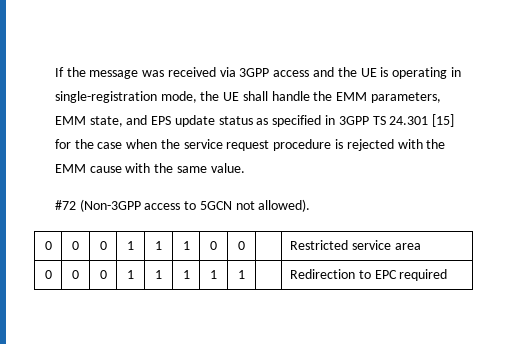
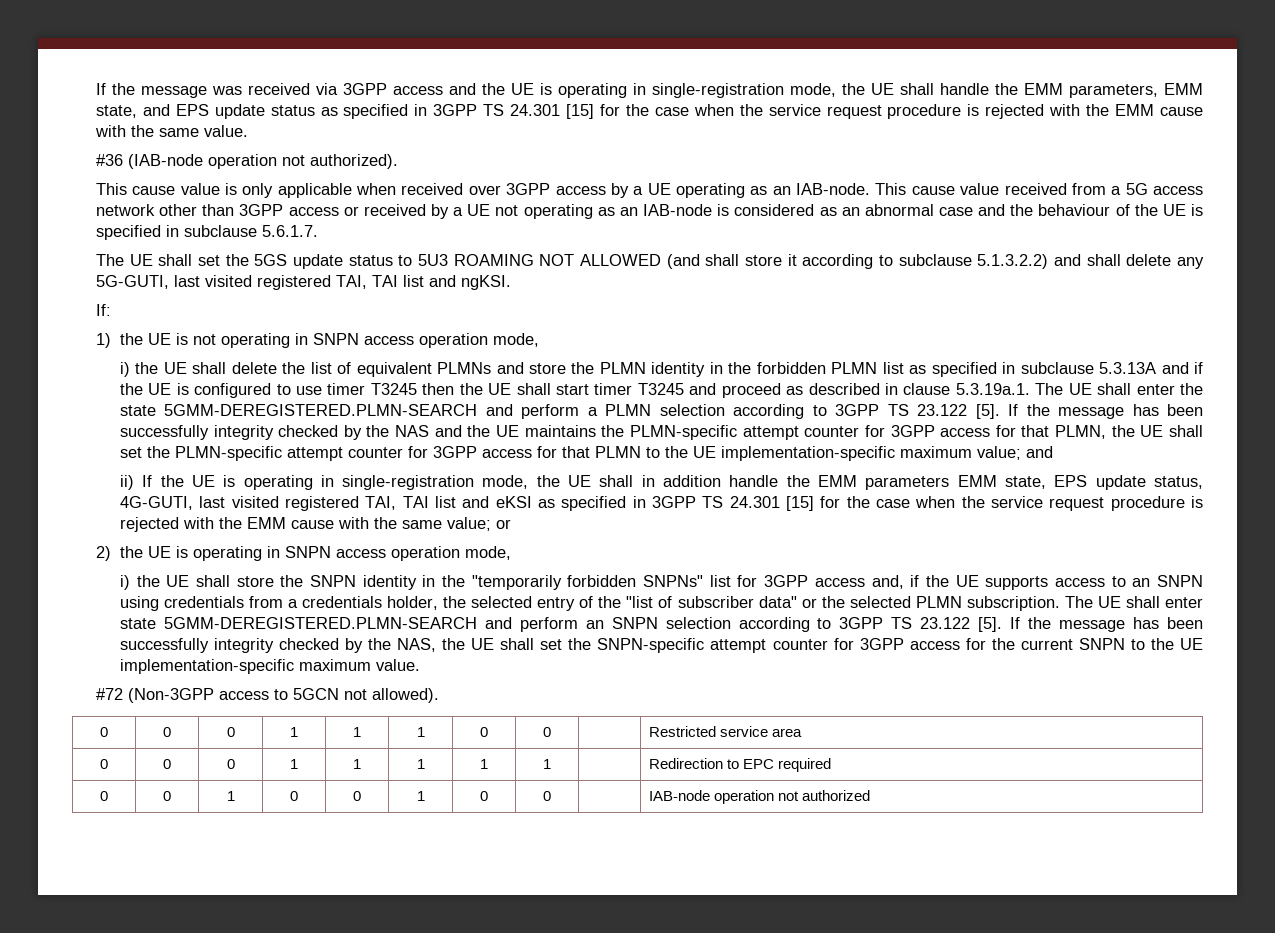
+ #36 (IAB-node operation not authorized).
+ This cause value is only applicable when received over 3GPP access by a UE operating as an IAB-node. This cause value received from a 5G access network other than 3GPP access or received by a UE not operating as an IAB-node is considered as an abnormal case and the behaviour of the UE is specified in subclause 5.6.1.7.
+ The UE shall set the 5GS update status to 5U3 ROAMING NOT ALLOWED (and shall store it according to subclause 5.1.3.2.2) and shall delete any 5G-GUTI, last visited registered TAI, TAI list and ngKSI.
+ If:
+ 1) the UE is not operating in SNPN access operation mode,
+ i) the UE shall delete the list of equivalent PLMNs and store the PLMN identity in the forbidden PLMN list as specified in subclause 5.3.13A and if the UE is configured to use timer T3245 then the UE shall start timer T3245 and proceed as described in clause 5.3.19a.1. The UE shall enter the state 5GMM-DEREGISTERED.PLMN-SEARCH and perform a PLMN selection according to 3GPP TS 23.122 [5]. If the message has been successfully integrity checked by the NAS and the UE maintains the PLMN-specific attempt counter for 3GPP access for that PLMN, the UE shall set the PLMN-specific attempt counter for 3GPP access for that PLMN to the UE implementation-specific maximum value; and
+ ii) If the UE is operating in single-registration mode, the UE shall in addition handle the EMM parameters EMM state, EPS update status, 4G-GUTI, last visited registered TAI, TAI list and eKSI as specified in 3GPP TS 24.301 [15] for the case when the service request procedure is rejected with the EMM cause with the same value; or
+ 2) the UE is operating in SNPN access operation mode,
+ i) the UE shall store the SNPN identity in the "temporarily forbidden SNPNs" list for 3GPP access and, if the UE supports access to an SNPN using credentials from a credentials holder, the selected entry of the "list of subscriber data" or the selected PLMN subscription. The UE shall enter state 5GMM-DEREGISTERED.PLMN-SEARCH and perform an SNPN selection according to 3GPP TS 23.122 [5]. If the message has been successfully integrity checked by the NAS, the UE shall set the SNPN-specific attempt counter for 3GPP access for the current SNPN to the UE implementation-specific maximum value.
+ 0 | 0 | 1 | 0 | 0 | 1 | 0 | 0 | | IAB-node operation not authorized

